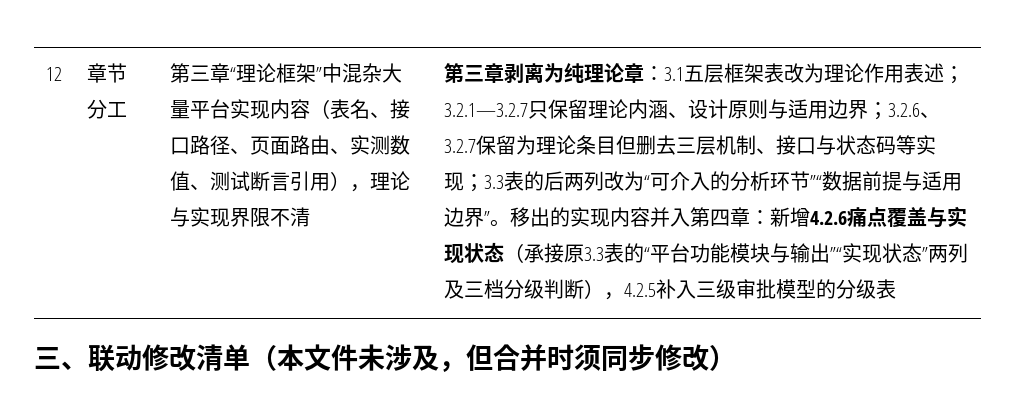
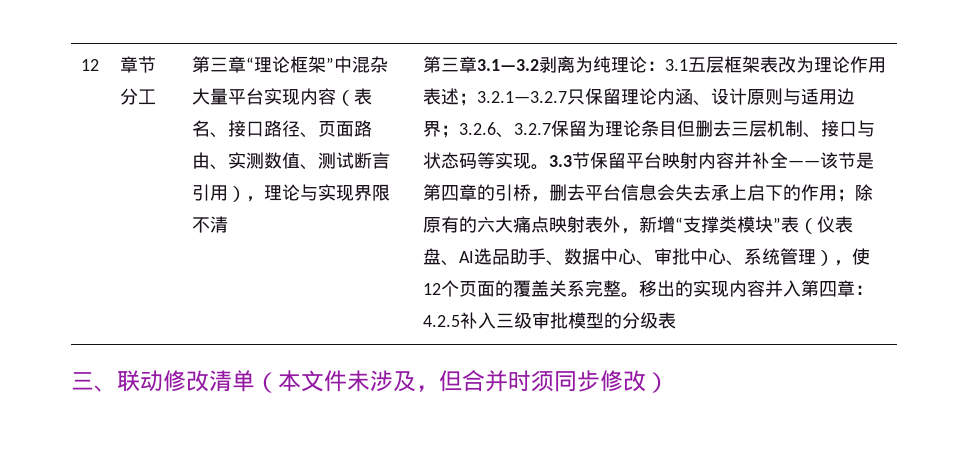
- 第三章剥离为纯理论章：3.1五层框架表改为理论作用表述；3.2.1—3.2.7只保留理论内涵、设计原则与适用边界；3.2.6、3.2.7保留为理论条目但删去三层机制、接口与状态码等实现；3.3表的后两列改为“可介入的分析环节”“数据前提与适用边界”。
+ 第三章3.1—3.2剥离为纯理论：3.1五层框架表改为理论作用表述；3.2.1—3.2.7只保留理论内涵、设计原则与适用边界；3.2.6、3.2.7保留为理论条目但删去三层机制、接口与状态码等实现。3.3节保留平台映射内容并补全——该节是第四章的引桥，删去平台信息会失去承上启下的作用；除原有的六大痛点映射表外，新增“支撑类模块”表（仪表盘、AI选品助手、数据中心、审批中心、系统管理），使12个页面的覆盖关系完整。
- 移出的实现内容并入第四章：新增4.2.6痛点覆盖与实现状态（承接原3.3表的“平台功能模块与输出”“实现状态”两列及三档分级判断），4.2.5补入三级审批模型的分级表
+ 移出的实现内容并入第四章：4.2.5补入三级审批模型的分级表

